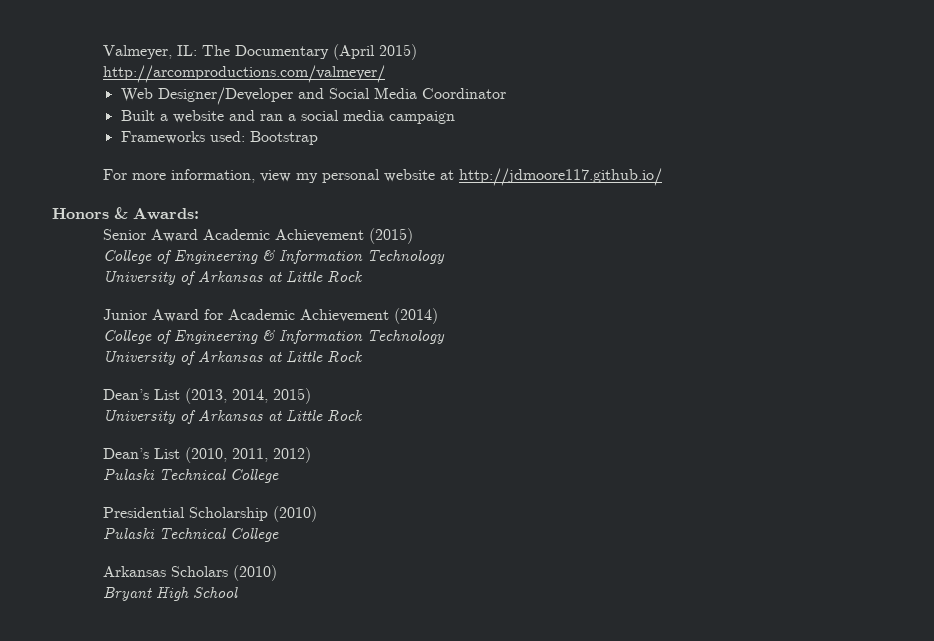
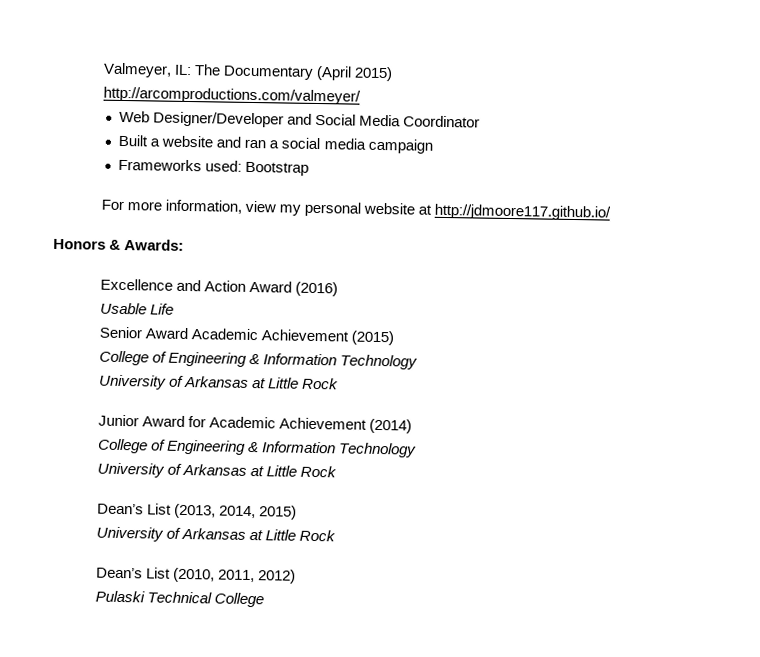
+ Excellence and Action Award (2016)
+ Usable Life
- Presidential Scholarship (2010)
- Pulaski Technical College
- Arkansas Scholars (2010)
- Bryant High School

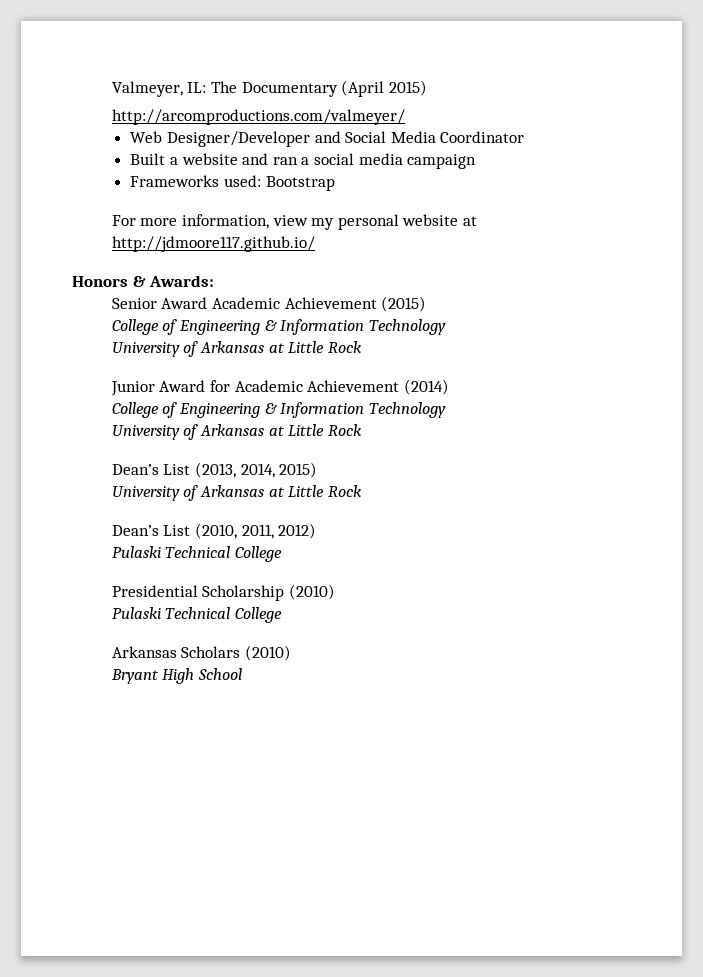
- Excellence and Action Award (2016)
- Usable Life
+ Presidential Scholarship (2010)
+ Pulaski Technical College
+ Arkansas Scholars (2010)
+ Bryant High School

